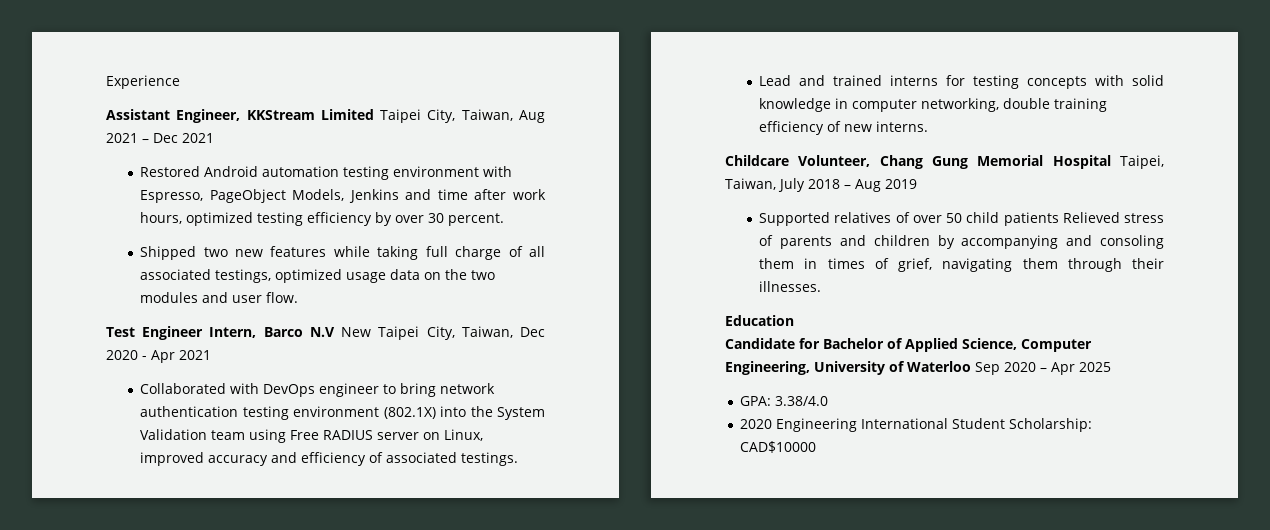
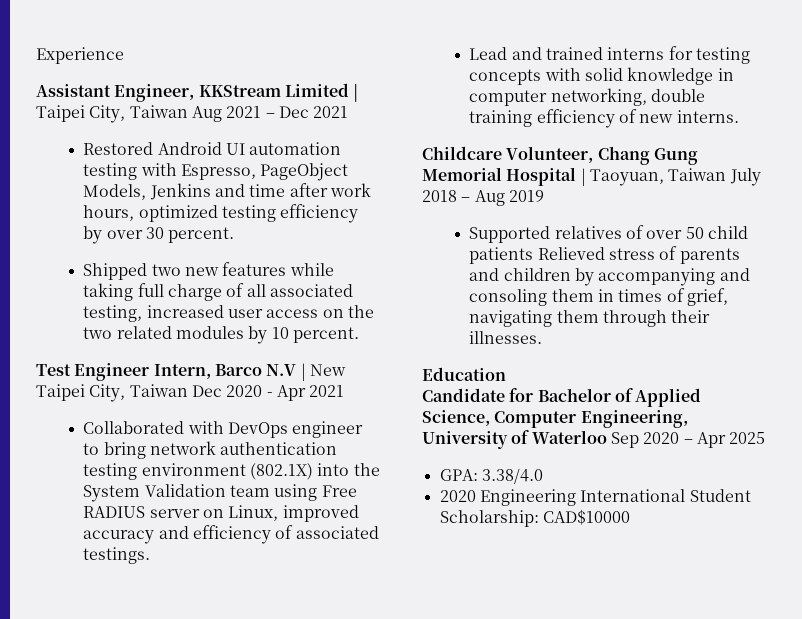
- Assistant Engineer, KKStream Limited Taipei City, Taiwan, Aug 2021 – Dec 2021
+ Assistant Engineer, KKStream Limited | Taipei City, Taiwan Aug 2021 – Dec 2021
- Restored Android automation testing environment with Espresso, PageObject Models, Jenkins and time after work hours, optimized testing efficiency by over 30 percent.
+ Restored Android UI automation testing with Espresso, PageObject Models, Jenkins and time after work hours, optimized testing efficiency by over 30 percent.
- Shipped two new features while taking full charge of all associated testings, optimized usage data on the two modules and user flow.
+ Shipped two new features while taking full charge of all associated testing, increased user access on the two related modules by 10 percent.
- Test Engineer Intern, Barco N.V New Taipei City, Taiwan, Dec 2020 - Apr 2021
+ Test Engineer Intern, Barco N.V | New Taipei City, Taiwan Dec 2020 - Apr 2021
- Childcare Volunteer, Chang Gung Memorial Hospital Taipei, Taiwan, July 2018 – Aug 2019
+ Childcare Volunteer, Chang Gung Memorial Hospital | Taoyuan, Taiwan July 2018 – Aug 2019

